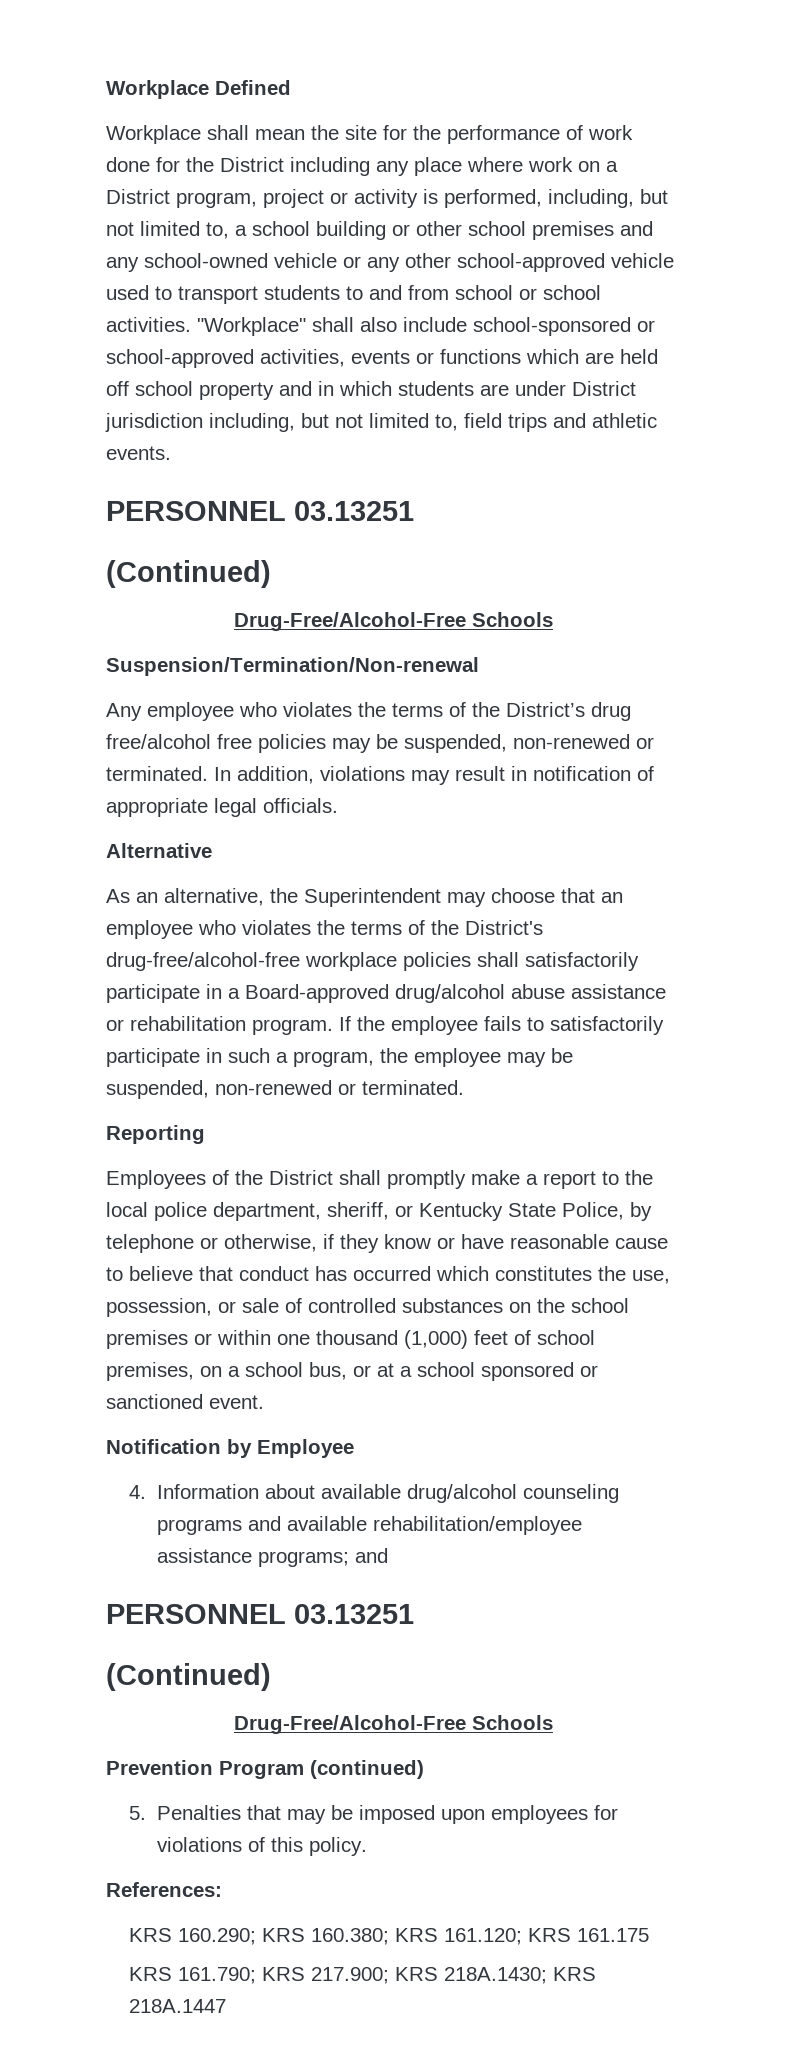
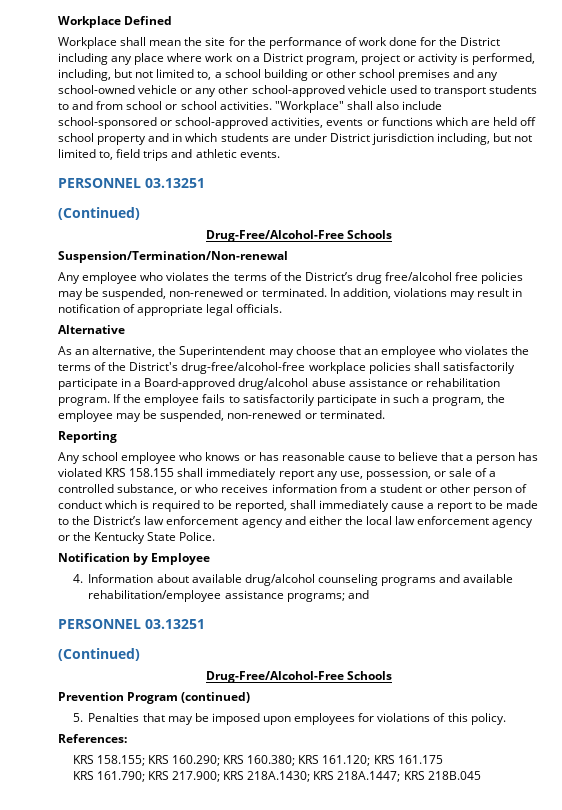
- Employees of the District shall promptly make a report to the local police department, sheriff, or Kentucky State Police, by telephone or otherwise, if they know or have reasonable cause to believe that conduct has occurred which constitutes the use, possession, or sale of controlled substances on the school premises or within one thousand (1,000) feet of school premises, on a school bus, or at a school sponsored or sanctioned event.
+ Any school employee who knows or has reasonable cause to believe that a person has violated KRS 158.155 shall immediately report any use, possession, or sale of a controlled substance, or who receives information from a student or other person of conduct which is required to be reported, shall immediately cause a report to be made to the District’s law enforcement agency and either the local law enforcement agency or the Kentucky State Police.
- KRS 160.290; KRS 160.380; KRS 161.120; KRS 161.175
+ KRS 158.155; KRS 160.290; KRS 160.380; KRS 161.120; KRS 161.175
- KRS 161.790; KRS 217.900; KRS 218A.1430; KRS 218A.1447
+ KRS 161.790; KRS 217.900; KRS 218A.1430; KRS 218A.1447; KRS 218B.045

